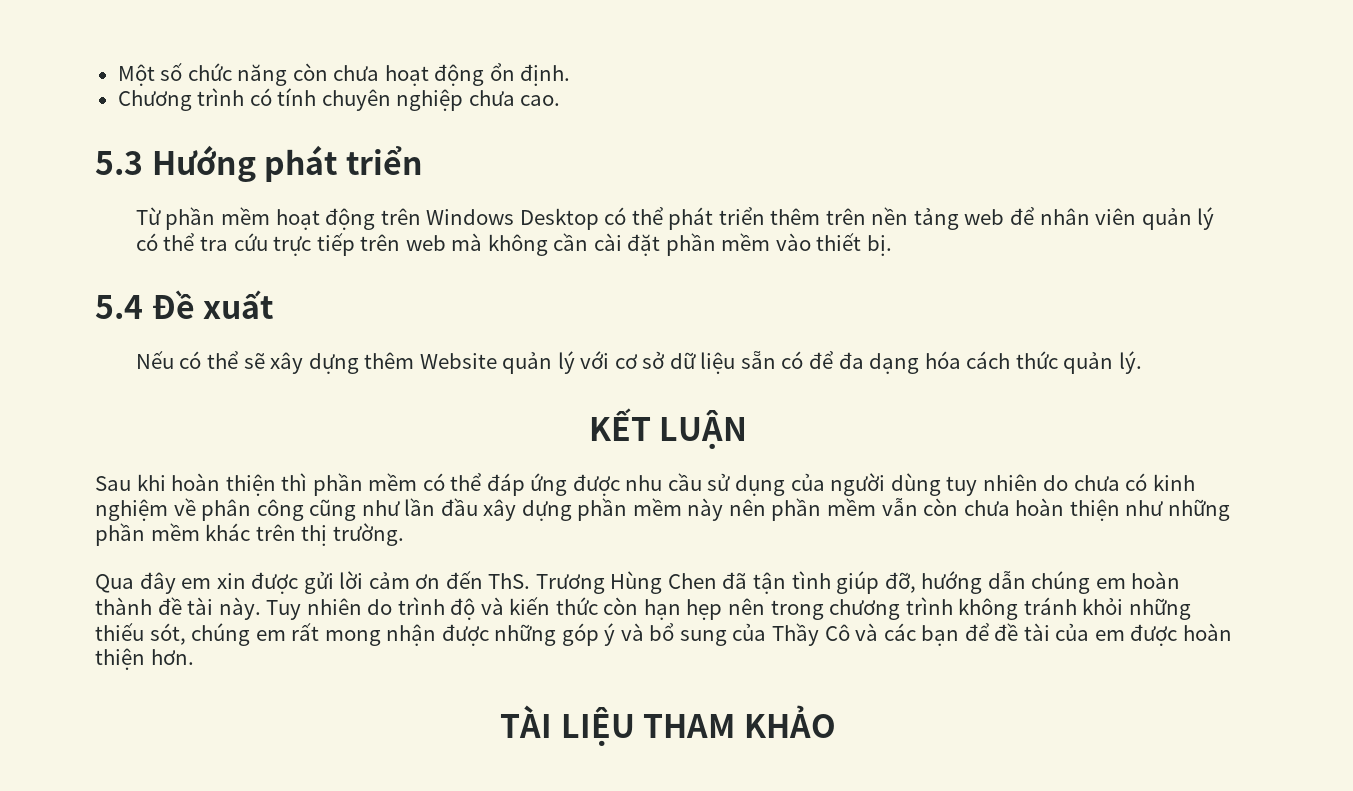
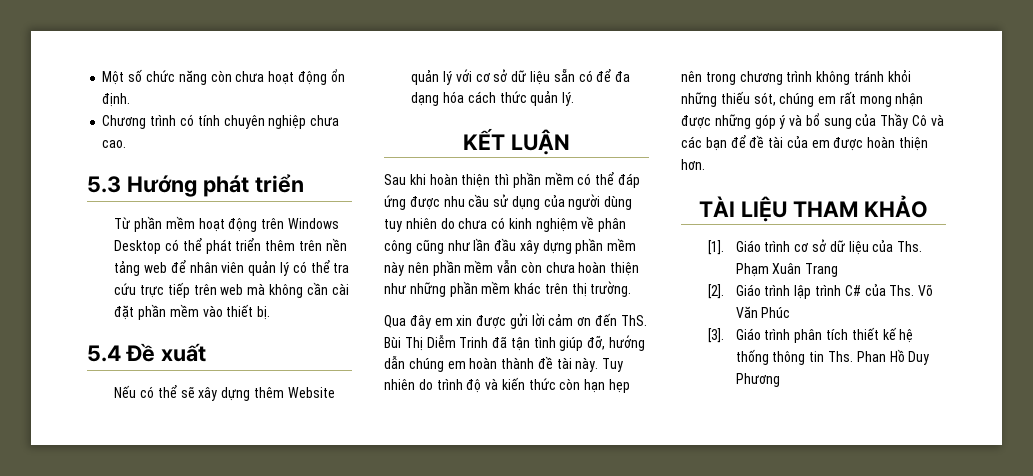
- Qua đây em xin được gửi lời cảm ơn đến ThS. Trương Hùng Chen đã tận tình giúp đỡ, hướng dẫn chúng em hoàn thành đề tài này.
+ Qua đây em xin được gửi lời cảm ơn đến ThS. Bùi Thị Diễm Trinh đã tận tình giúp đỡ, hướng dẫn chúng em hoàn thành đề tài này.
+ [1]. Giáo trình cơ sở dữ liệu của Ths. Phạm Xuân Trang
+ [2]. Giáo trình lập trình C# của Ths. Võ Văn Phúc
+ [3]. Giáo trình phân tích thiết kế hệ thống thông tin Ths. Phan Hồ Duy Phương

